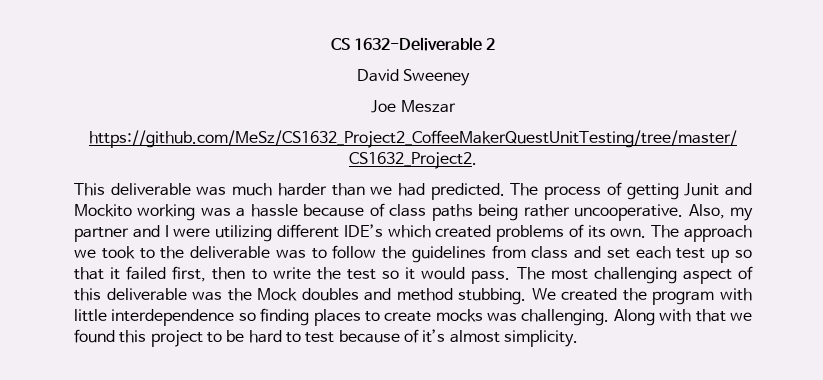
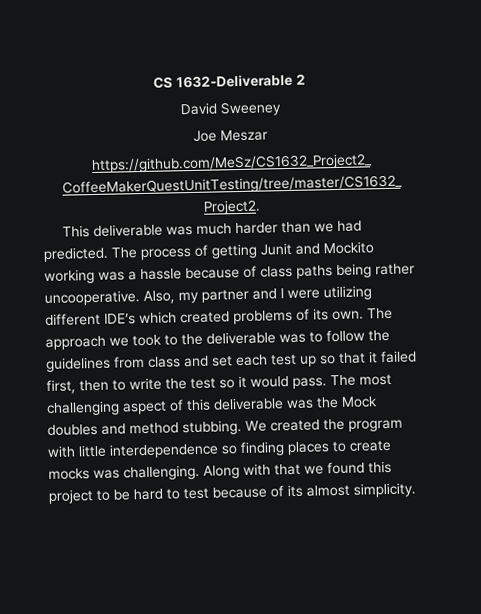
- Along with that we found this project to be hard to test because of it’s almost simplicity.
+ Along with that we found this project to be hard to test because of its almost simplicity.

